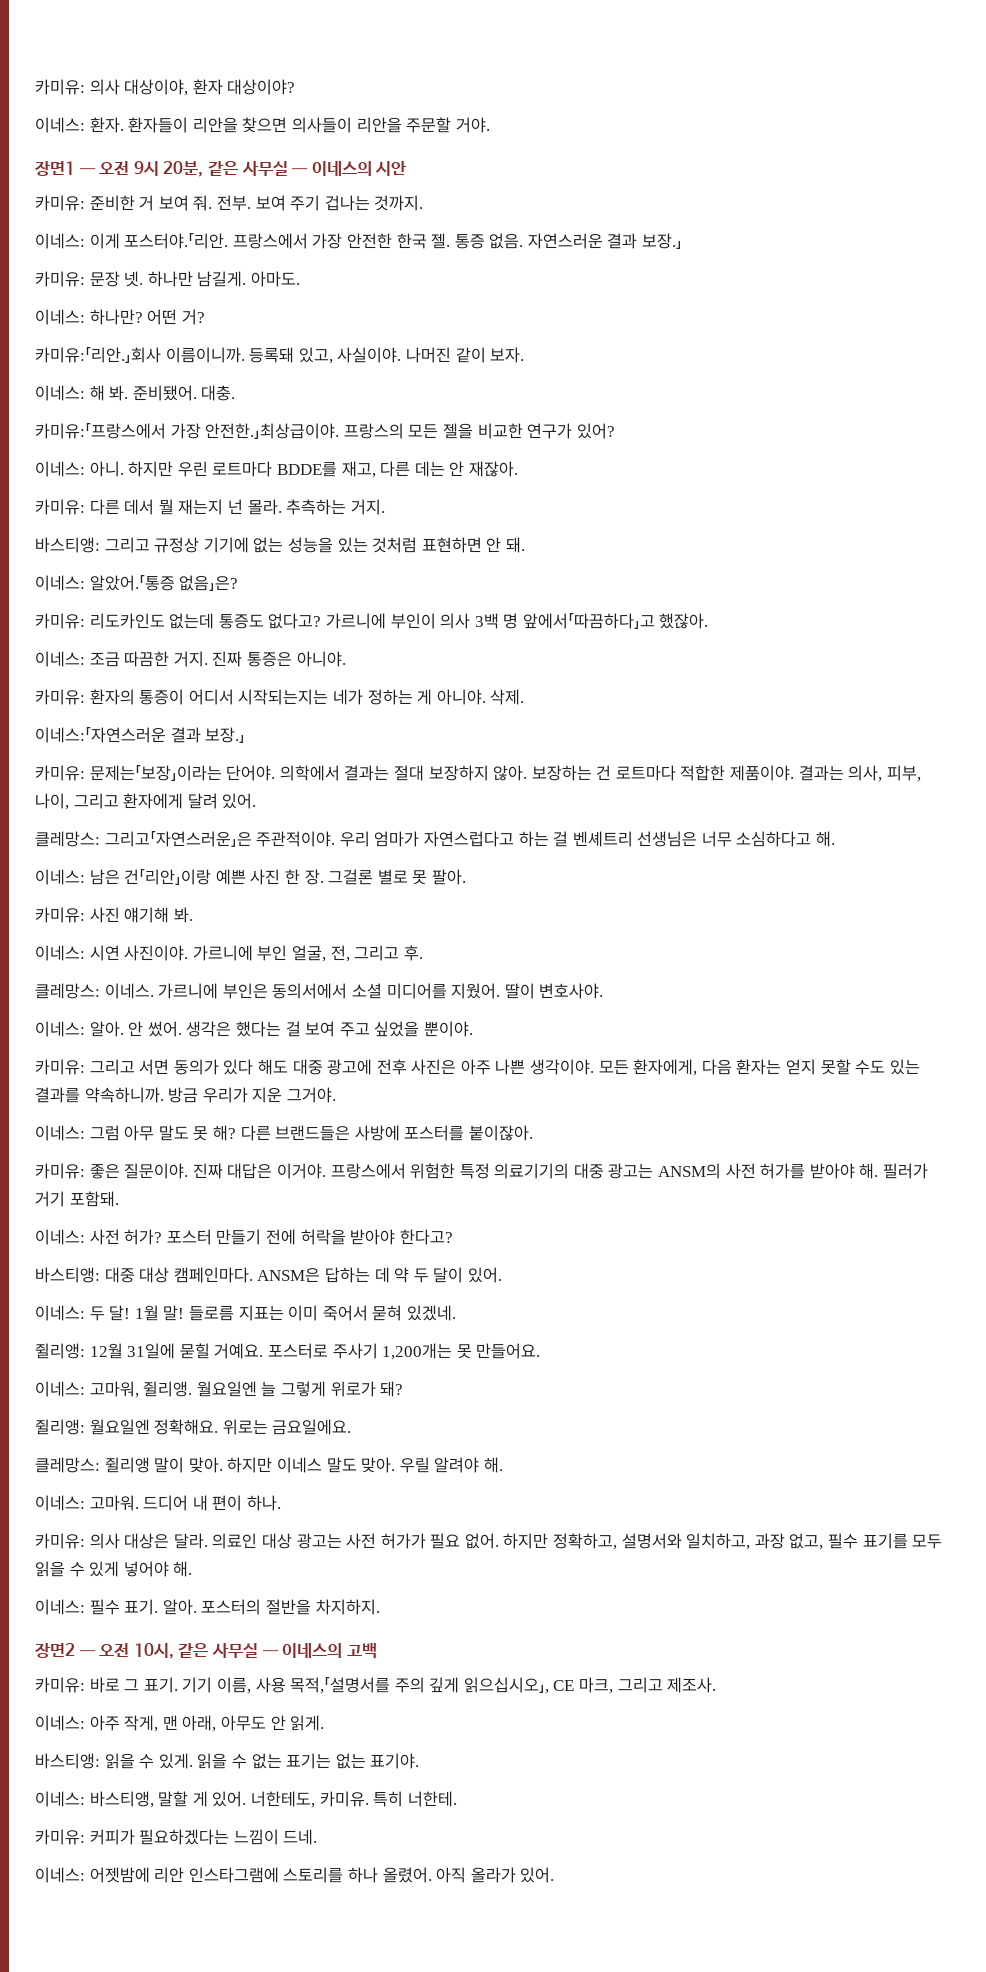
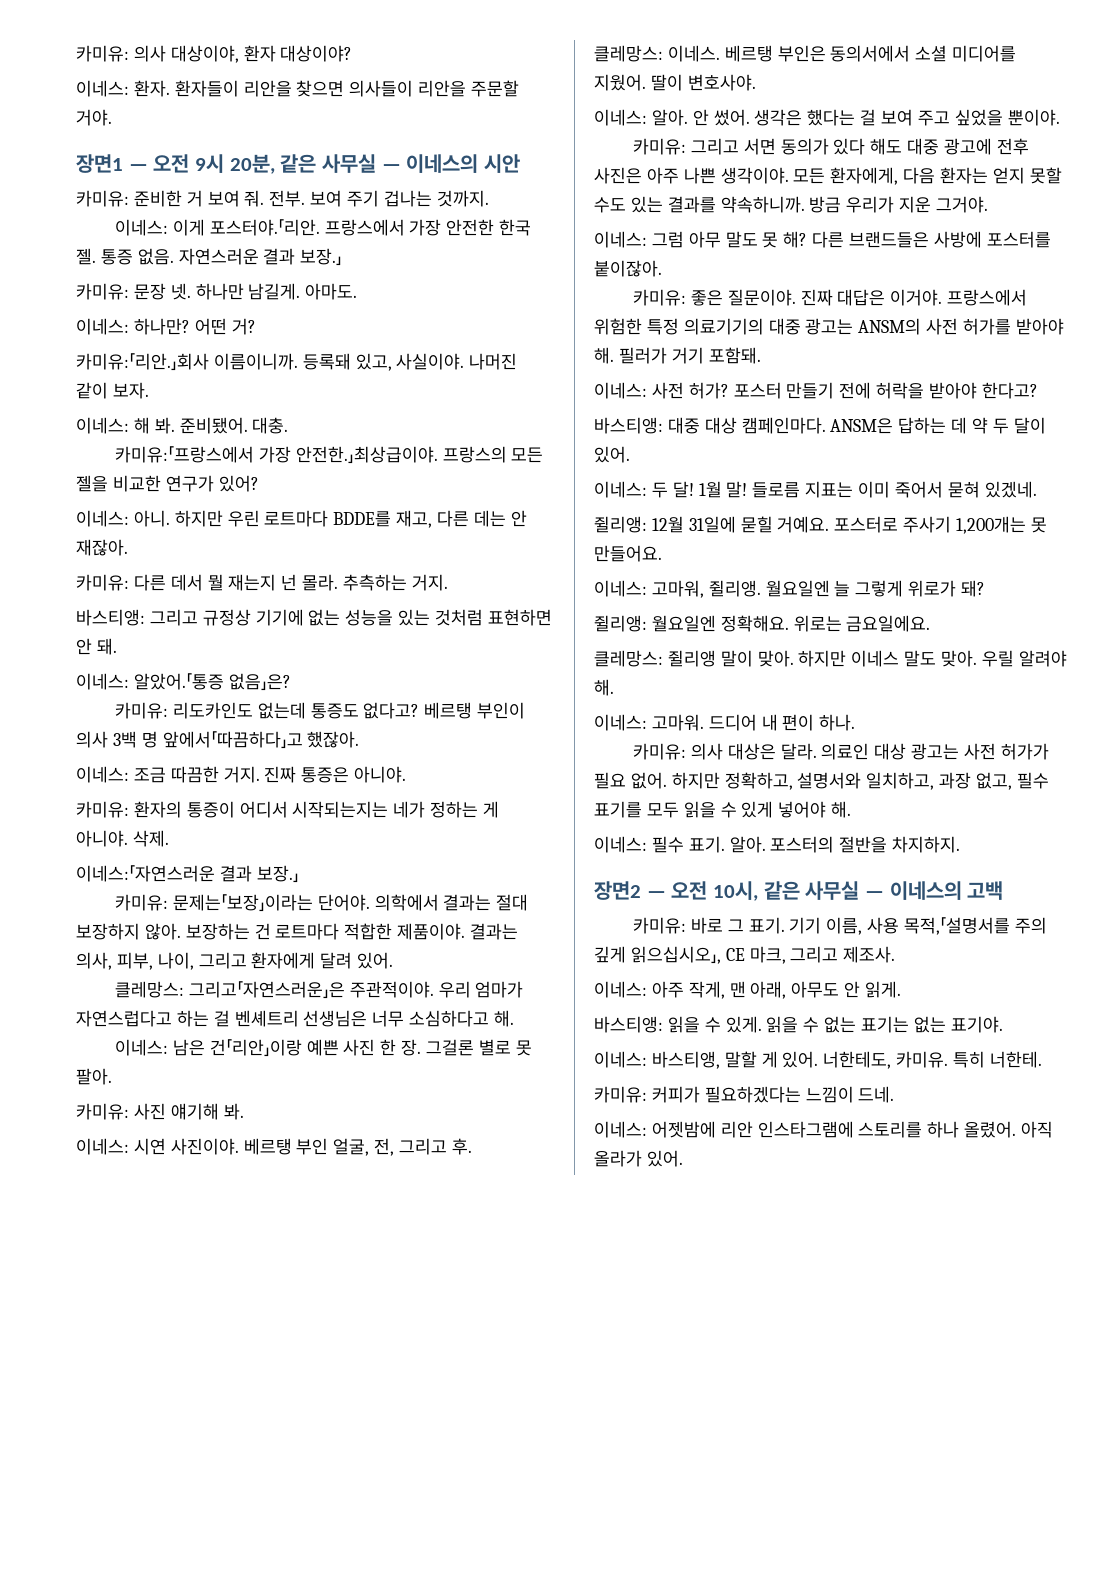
- 가르니에 부인이 의사 3백 명 앞에서「따끔하다」고 했잖아.
+ 베르탱 부인이 의사 3백 명 앞에서「따끔하다」고 했잖아.
- 가르니에 부인 얼굴, 전, 그리고 후.
+ 베르탱 부인 얼굴, 전, 그리고 후.
- 가르니에 부인은 동의서에서 소셜 미디어를 지웠어.
+ 베르탱 부인은 동의서에서 소셜 미디어를 지웠어.

